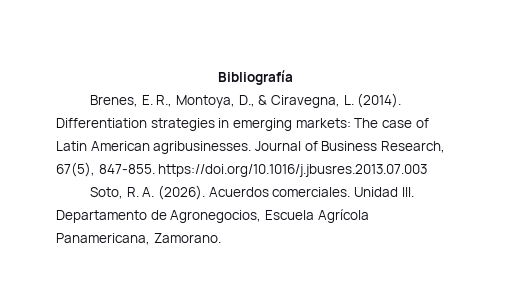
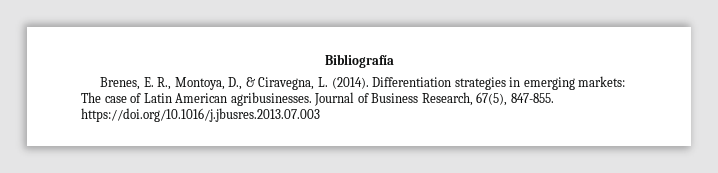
- Soto, R. A. (2026). Acuerdos comerciales. Unidad III. Departamento de Agronegocios, Escuela Agrícola Panamericana, Zamorano.

